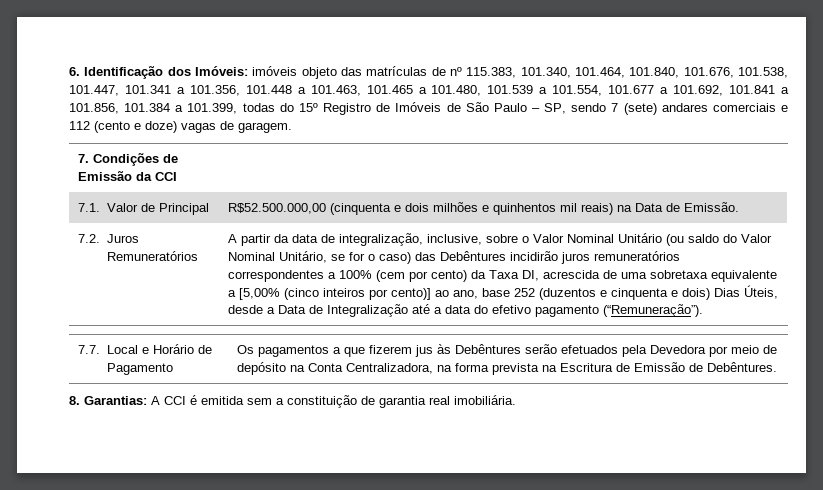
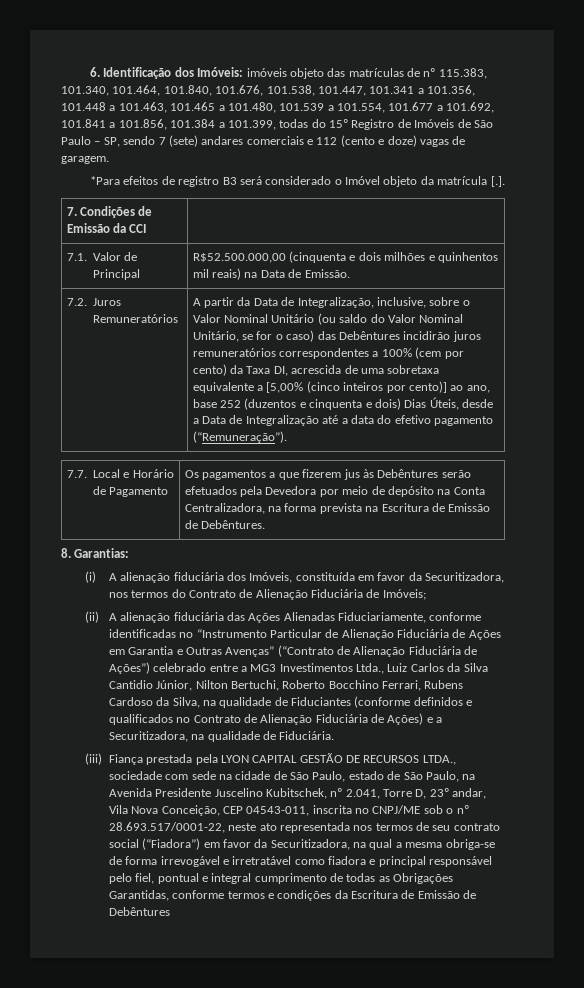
+ *Para efeitos de registro B3 será considerado o Imóvel objeto da matrícula [.].
- A partir da data de integralização, inclusive, sobre o Valor Nominal Unitário (ou saldo do Valor Nominal Unitário, se for o caso) das Debêntures incidirão juros remuneratórios correspondentes a 100% (cem por cento) da Taxa DI, acrescida de uma sobretaxa equivalente a [5,00% (cinco inteiros por cento)] ao ano, base 252 (duzentos e cinquenta e dois) Dias Úteis, desde a Data de Integralização até a data do efetivo pagamento (“Remuneração”).
+ A partir da Data de Integralização, inclusive, sobre o Valor Nominal Unitário (ou saldo do Valor Nominal Unitário, se for o caso) das Debêntures incidirão juros remuneratórios correspondentes a 100% (cem por cento) da Taxa DI, acrescida de uma sobretaxa equivalente a [5,00% (cinco inteiros por cento)] ao ano, base 252 (duzentos e cinquenta e dois) Dias Úteis, desde a Data de Integralização até a data do efetivo pagamento (“Remuneração”).
- 8. Garantias: A CCI é emitida sem a constituição de garantia real imobiliária.
+ 8. Garantias:
+ (i) A alienação fiduciária dos Imóveis, constituída em favor da Securitizadora, nos termos do Contrato de Alienação Fiduciária de Imóveis;
+ (ii) A alienação fiduciária das Ações Alienadas Fiduciariamente, conforme identificadas no “Instrumento Particular de Alienação Fiduciária de Ações em Garantia e Outras Avenças” (“Contrato de Alienação Fiduciária de Ações”) celebrado entre a MG3 Investimentos Ltda., Luiz Carlos da Silva Cantidio Júnior, Nilton Bertuchi, Roberto Bocchino Ferrari, Rubens Cardoso da Silva, na qualidade de Fiduciantes (conforme definidos e qualificados no Contrato de Alienação Fiduciária de Ações) e a Securitizadora, na qualidade de Fiduciária.
+ (iii) Fiança prestada pela LYON CAPITAL GESTÃO DE RECURSOS LTDA., sociedade com sede na cidade de São Paulo, estado de São Paulo, na Avenida Presidente Juscelino Kubitschek, nº 2.041, Torre D, 23º andar, Vila Nova Conceição, CEP 04543-011, inscrita no CNPJ/ME sob o nº 28.693.517/0001-22, neste ato representada nos termos de seu contrato social (“Fiadora”) em favor da Securitizadora, na qual a mesma obriga-se de forma irrevogável e irretratável como fiadora e principal responsável pelo fiel, pontual e integral cumprimento de todas as Obrigações Garantidas, conforme termos e condições da Escritura de Emissão de Debêntures

